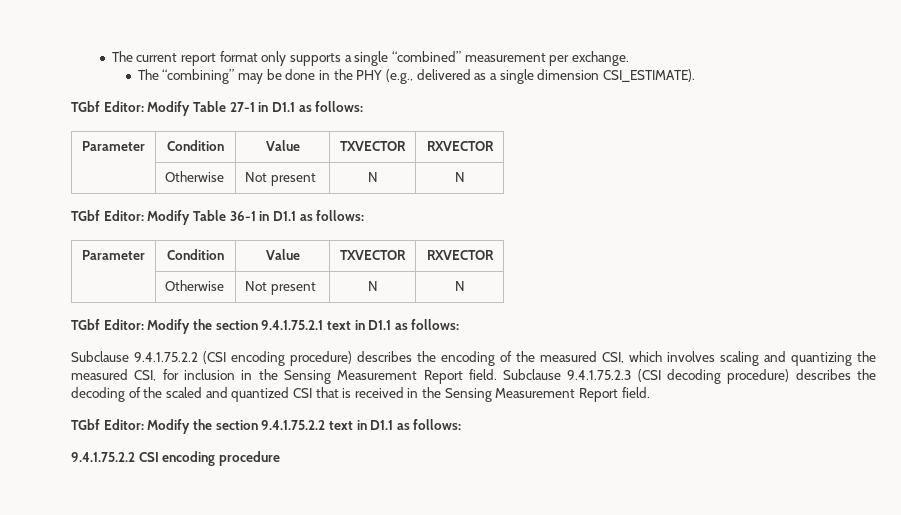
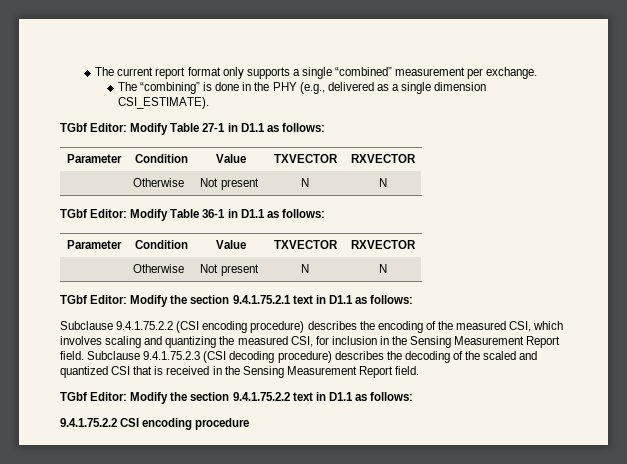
- The “combining” may be done in the PHY (e.g., delivered as a single dimension CSI_ESTIMATE).
+ The “combining” is done in the PHY (e.g., delivered as a single dimension CSI_ESTIMATE).

